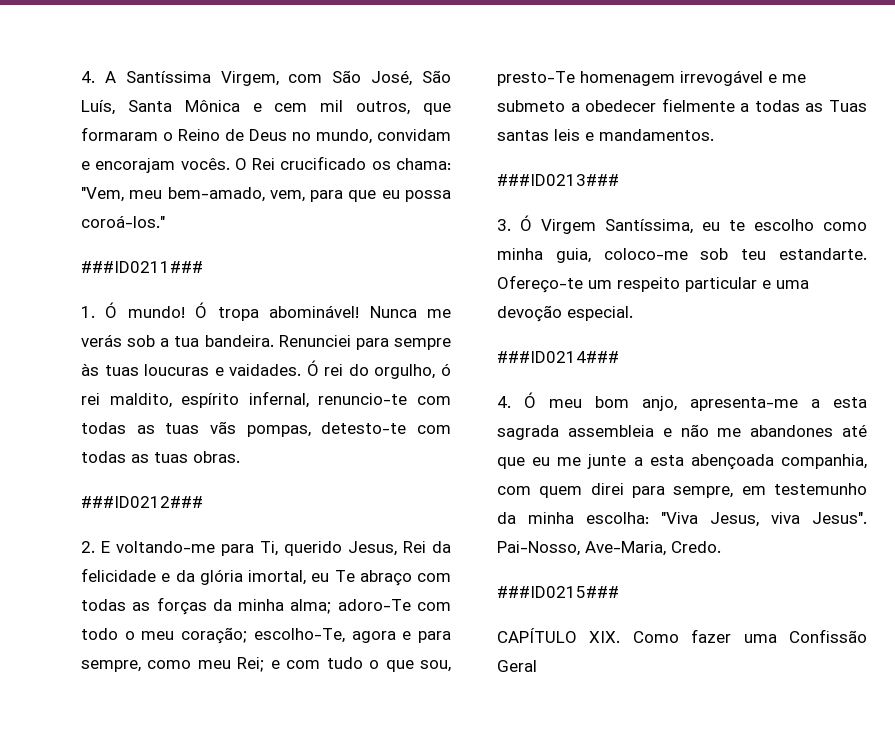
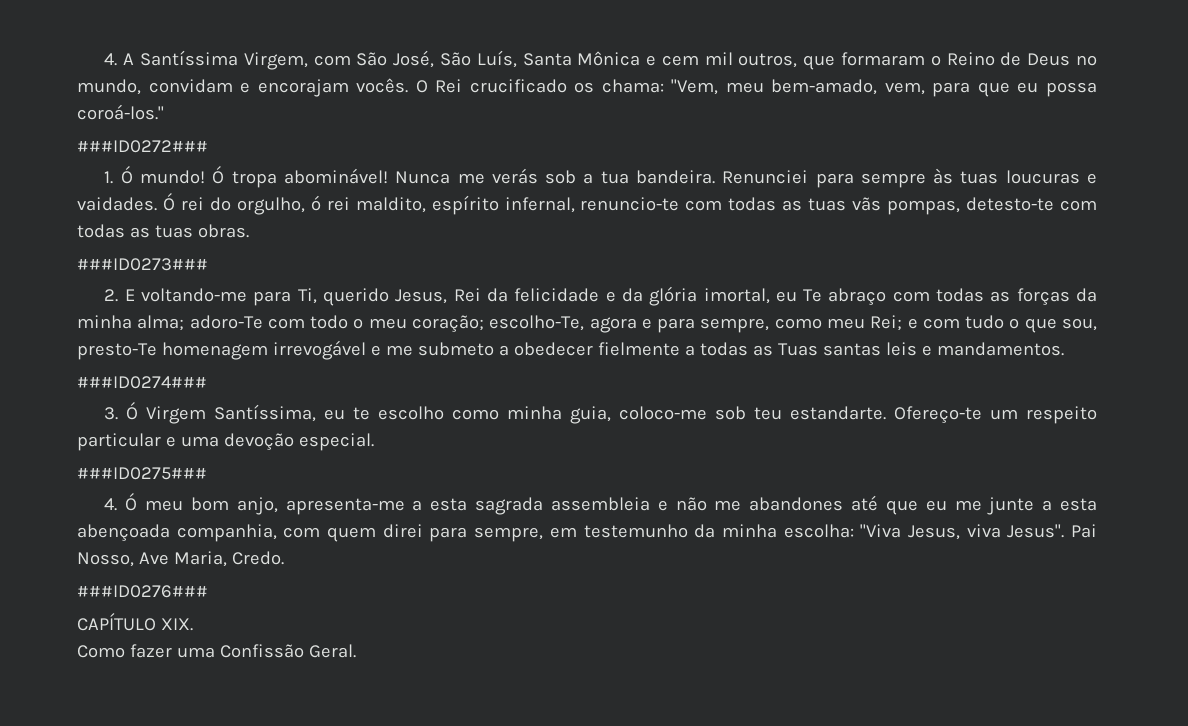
- ###ID0211###
+ ###ID0272###
- ###ID0212###
+ ###ID0273###
- ###ID0213###
+ ###ID0274###
- ###ID0214###
+ ###ID0275###
- Pai-Nosso, Ave-Maria, Credo.
+ Pai Nosso, Ave Maria, Credo.
- ###ID0215###
+ ###ID0276###
- CAPÍTULO XIX. Como fazer uma Confissão Geral
+ CAPÍTULO XIX.
+ Como fazer uma Confissão Geral.

